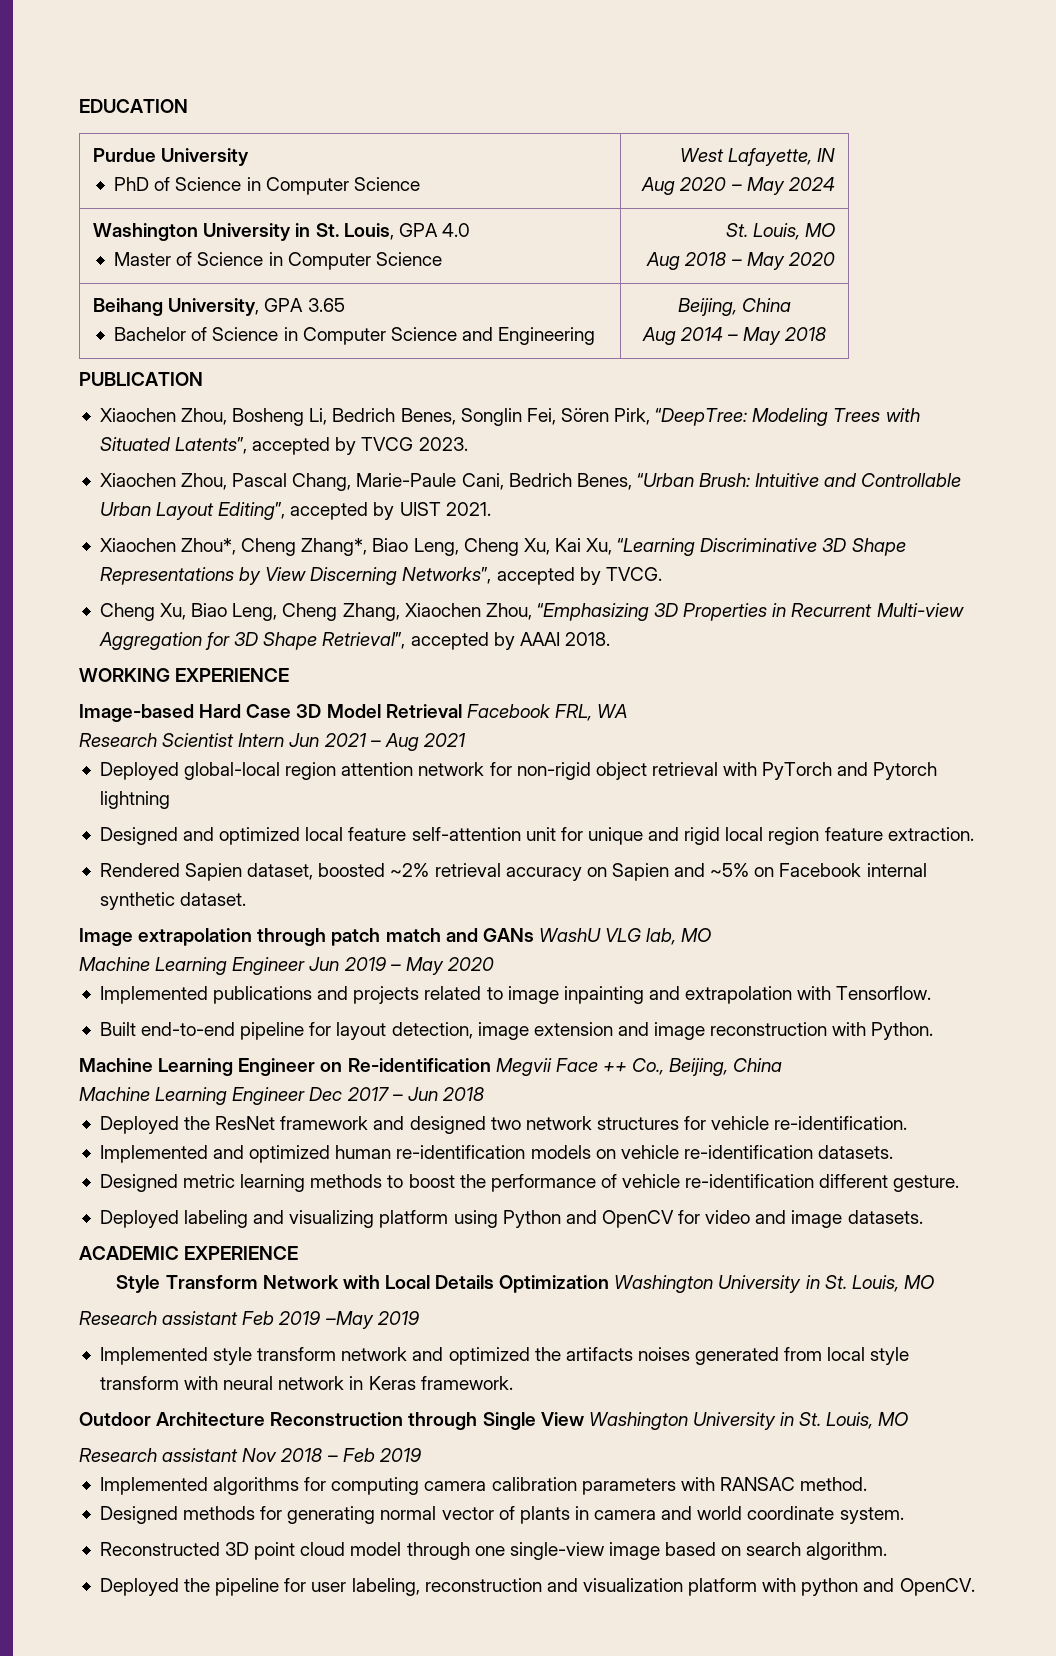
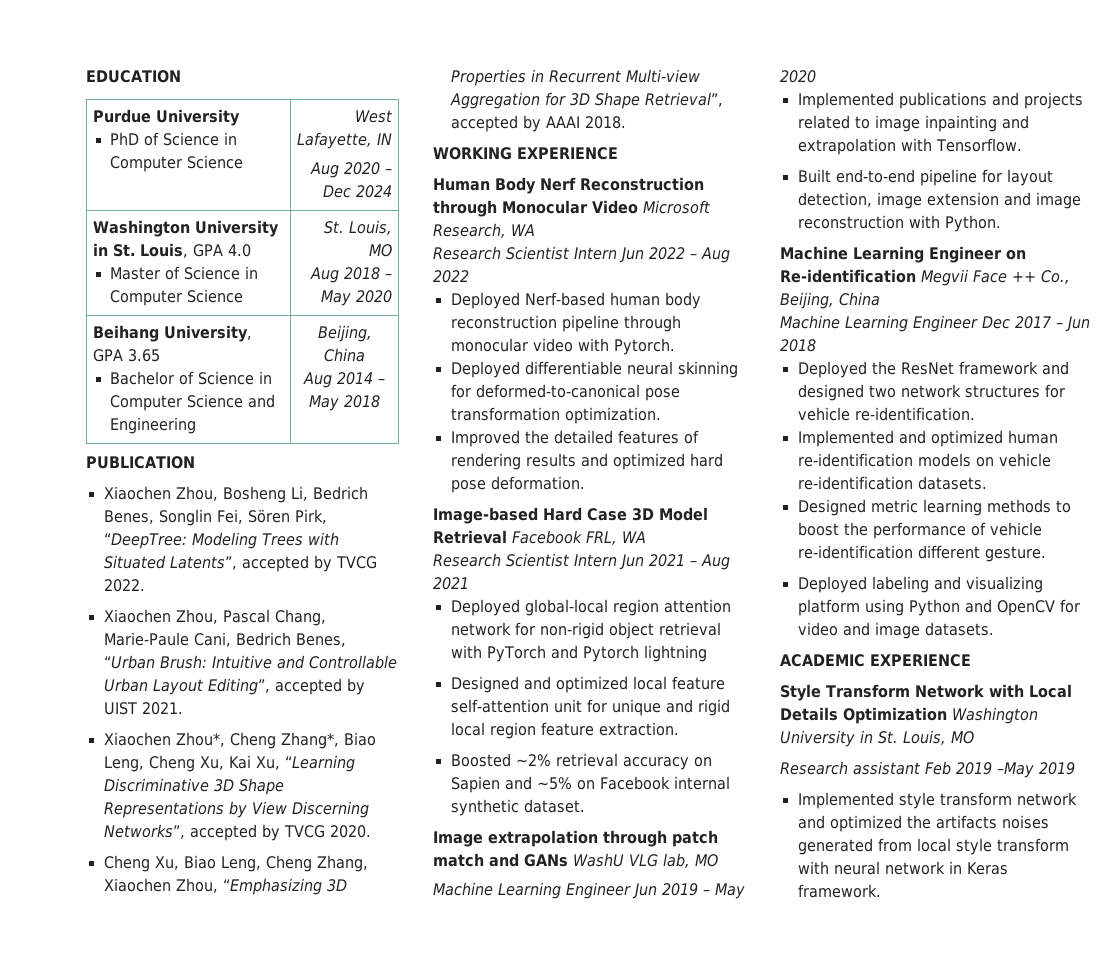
  Purdue University
  PhD of Science in Computer Science | West Lafayette, IN
- Aug 2020 – May 2024
+ Aug 2020 – Dec 2024
- Xiaochen Zhou, Bosheng Li, Bedrich Benes, Songlin Fei, Sören Pirk, “DeepTree: Modeling Trees with Situated Latents”, accepted by TVCG 2023.
+ Xiaochen Zhou, Bosheng Li, Bedrich Benes, Songlin Fei, Sören Pirk, “DeepTree: Modeling Trees with Situated Latents”, accepted by TVCG 2022.
- Xiaochen Zhou*, Cheng Zhang*, Biao Leng, Cheng Xu, Kai Xu, “Learning Discriminative 3D Shape Representations by View Discerning Networks”, accepted by TVCG.
+ Xiaochen Zhou*, Cheng Zhang*, Biao Leng, Cheng Xu, Kai Xu, “Learning Discriminative 3D Shape Representations by View Discerning Networks”, accepted by TVCG 2020.
+ Human Body Nerf Reconstruction through Monocular Video Microsoft Research, WA
+ Research Scientist Intern Jun 2022 – Aug 2022
+ Deployed Nerf-based human body reconstruction pipeline through monocular video with Pytorch.
+ Deployed differentiable neural skinning for deformed-to-canonical pose transformation optimization.
+ Improved the detailed features of rendering results and optimized hard pose deformation.
- Rendered Sapien dataset, boosted ~2% retrieval accuracy on Sapien and ~5% on Facebook internal synthetic dataset.
+ Boosted ~2% retrieval accuracy on Sapien and ~5% on Facebook internal synthetic dataset.
- Outdoor Architecture Reconstruction through Single View Washington University in St. Louis, MO
- Research assistant Nov 2018 – Feb 2019
- Implemented algorithms for computing camera calibration parameters with RANSAC method.
- Designed methods for generating normal vector of plants in camera and world coordinate system.
- Reconstructed 3D point cloud model through one single-view image based on search algorithm.
- Deployed the pipeline for user labeling, reconstruction and visualization platform with python and OpenCV.

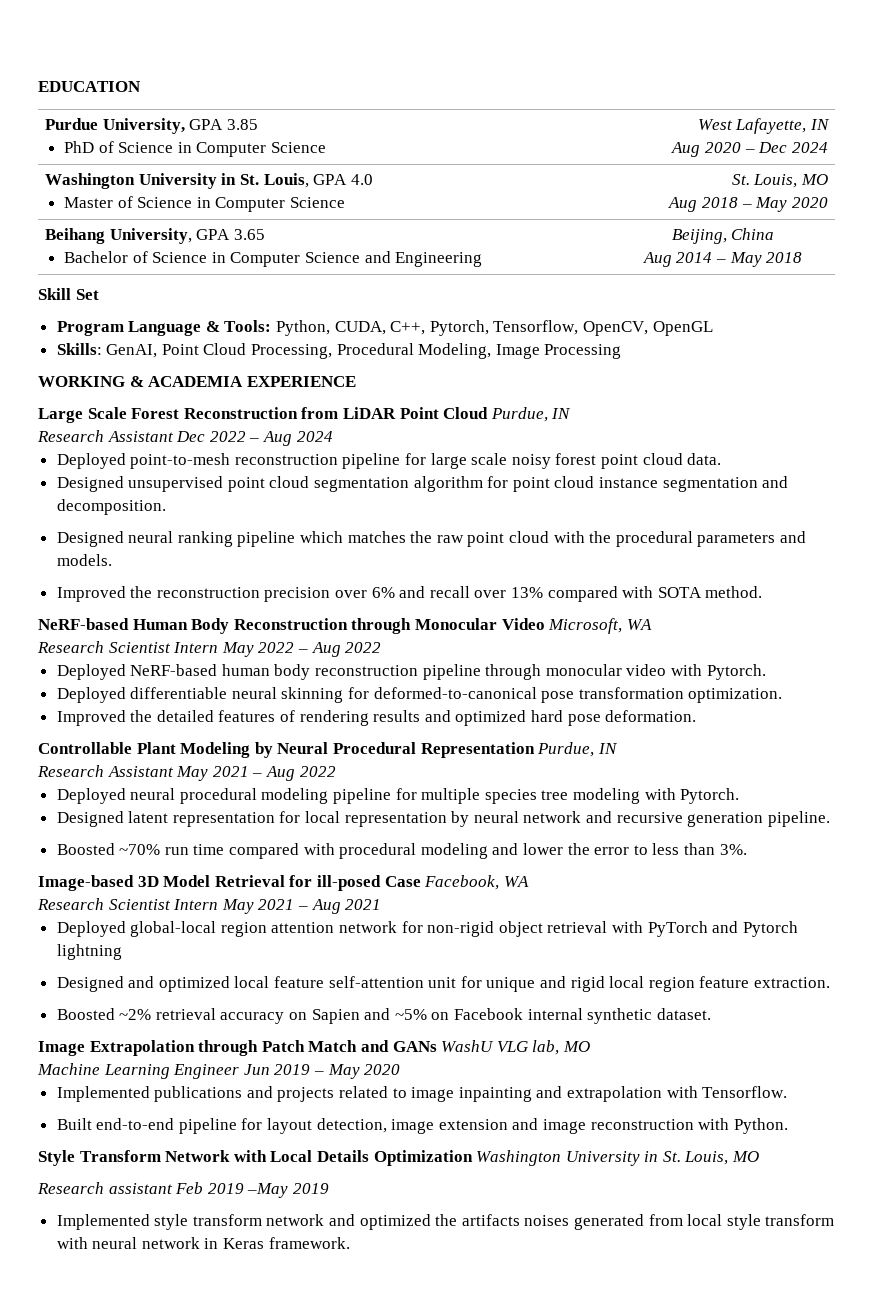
- Purdue University
+ Purdue University, GPA 3.85
- PUBLICATION
- Xiaochen Zhou, Bosheng Li, Bedrich Benes, Songlin Fei, Sören Pirk, “DeepTree: Modeling Trees with Situated Latents”, accepted by TVCG 2022.
- Xiaochen Zhou, Pascal Chang, Marie-Paule Cani, Bedrich Benes, “Urban Brush: Intuitive and Controllable Urban Layout Editing”, accepted by UIST 2021.
- Xiaochen Zhou*, Cheng Zhang*, Biao Leng, Cheng Xu, Kai Xu, “Learning Discriminative 3D Shape Representations by View Discerning Networks”, accepted by TVCG 2020.
- Cheng Xu, Biao Leng, Cheng Zhang, Xiaochen Zhou, “Emphasizing 3D Properties in Recurrent Multi-view Aggregation for 3D Shape Retrieval”, accepted by AAAI 2018.
+ Skill Set
+ Program Language & Tools: Python, CUDA, C++, Pytorch, Tensorflow, OpenCV, OpenGL
+ Skills: GenAI, Point Cloud Processing, Procedural Modeling, Image Processing
- WORKING EXPERIENCE
- Human Body Nerf Reconstruction through Monocular Video Microsoft Research, WA
- Research Scientist Intern Jun 2022 – Aug 2022
+ WORKING & ACADEMIA EXPERIENCE
+ Large Scale Forest Reconstruction from LiDAR Point Cloud Purdue, IN
+ Research Assistant Dec 2022 – Aug 2024
+ Deployed point-to-mesh reconstruction pipeline for large scale noisy forest point cloud data.
+ Designed unsupervised point cloud segmentation algorithm for point cloud instance segmentation and decomposition.
+ Designed neural ranking pipeline which matches the raw point cloud with the procedural parameters and models.
+ Improved the reconstruction precision over 6% and recall over 13% compared with SOTA method.
+ NeRF-based Human Body Reconstruction through Monocular Video Microsoft, WA
+ Research Scientist Intern May 2022 – Aug 2022
- Deployed Nerf-based human body reconstruction pipeline through monocular video with Pytorch.
+ Deployed NeRF-based human body reconstruction pipeline through monocular video with Pytorch.
+ Controllable Plant Modeling by Neural Procedural Representation Purdue, IN
+ Research Assistant May 2021 – Aug 2022
+ Deployed neural procedural modeling pipeline for multiple species tree modeling with Pytorch.
+ Designed latent representation for local representation by neural network and recursive generation pipeline.
+ Boosted ~70% run time compared with procedural modeling and lower the error to less than 3%.
- Image-based Hard Case 3D Model Retrieval Facebook FRL, WA
- Research Scientist Intern Jun 2021 – Aug 2021
+ Image-based 3D Model Retrieval for ill-posed Case Facebook, WA
+ Research Scientist Intern May 2021 – Aug 2021
- Image extrapolation through patch match and GANs WashU VLG lab, MO
+ Image Extrapolation through Patch Match and GANs WashU VLG lab, MO
- Machine Learning Engineer on Re-identification Megvii Face ++ Co., Beijing, China
- Machine Learning Engineer Dec 2017 – Jun 2018
- Deployed the ResNet framework and designed two network structures for vehicle re-identification.
- Implemented and optimized human re-identification models on vehicle re-identification datasets.
- Designed metric learning methods to boost the performance of vehicle re-identification different gesture.
- Deployed labeling and visualizing platform using Python and OpenCV for video and image datasets.
- ACADEMIC EXPERIENCE

